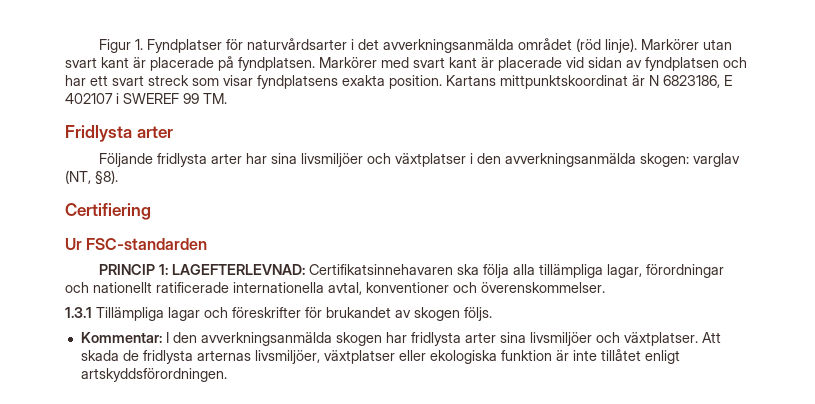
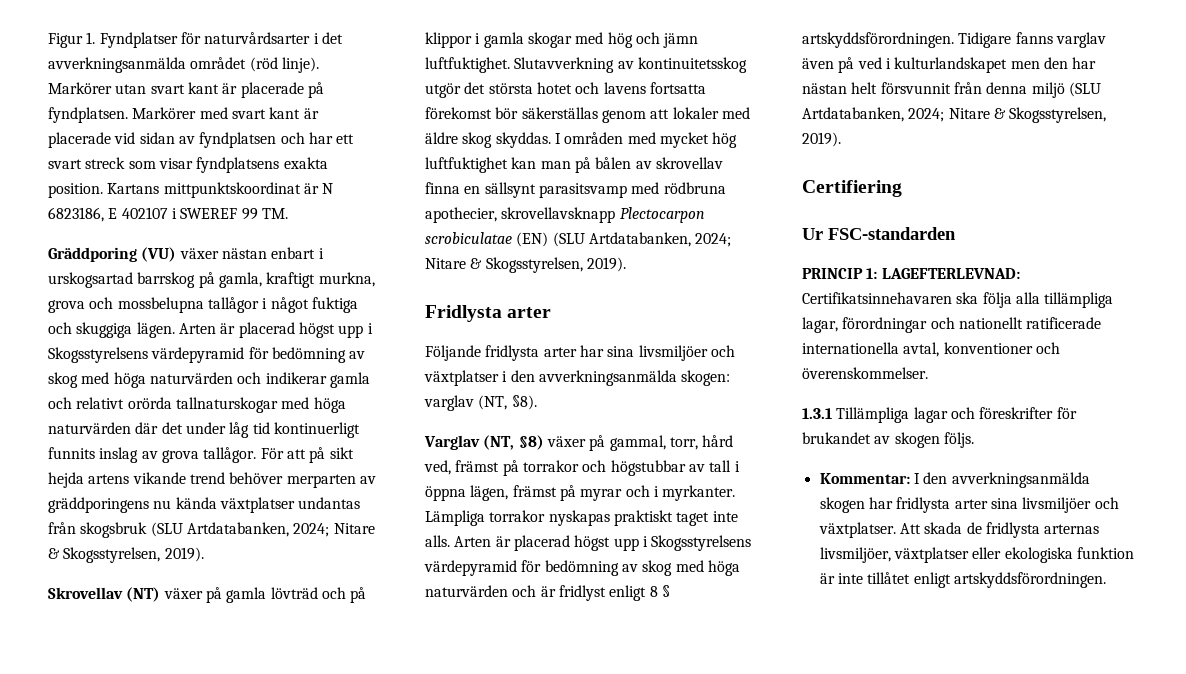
+ Gräddporing (VU) växer nästan enbart i urskogsartad barrskog på gamla, kraftigt murkna, grova och mossbelupna tallågor i något fuktiga och skuggiga lägen. Arten är placerad högst upp i Skogsstyrelsens värdepyramid för bedömning av skog med höga naturvärden och indikerar gamla och relativt orörda tallnaturskogar med höga naturvärden där det under låg tid kontinuerligt funnits inslag av grova tallågor. För att på sikt hejda artens vikande trend behöver merparten av gräddporingens nu kända växtplatser undantas från skogsbruk (SLU Artdatabanken, 2024; Nitare & Skogsstyrelsen, 2019).
+ Skrovellav (NT) växer på gamla lövträd och på klippor i gamla skogar med hög och jämn luftfuktighet. Slutavverkning av kontinuitetsskog utgör det största hotet och lavens fortsatta förekomst bör säkerställas genom att lokaler med äldre skog skyddas. I områden med mycket hög luftfuktighet kan man på bålen av skrovellav finna en sällsynt parasitsvamp med rödbruna apothecier, skrovellavsknapp Plectocarpon scrobiculatae (EN) (SLU Artdatabanken, 2024; Nitare & Skogsstyrelsen, 2019).
+ Varglav (NT, §8) växer på gammal, torr, hård ved, främst på torrakor och högstubbar av tall i öppna lägen, främst på myrar och i myrkanter. Lämpliga torrakor nyskapas praktiskt taget inte alls. Arten är placerad högst upp i Skogsstyrelsens värdepyramid för bedömning av skog med höga naturvärden och är fridlyst enligt 8 § artskyddsförordningen. Tidigare fanns varglav även på ved i kulturlandskapet men den har nästan helt försvunnit från denna miljö (SLU Artdatabanken, 2024; Nitare & Skogsstyrelsen, 2019).

